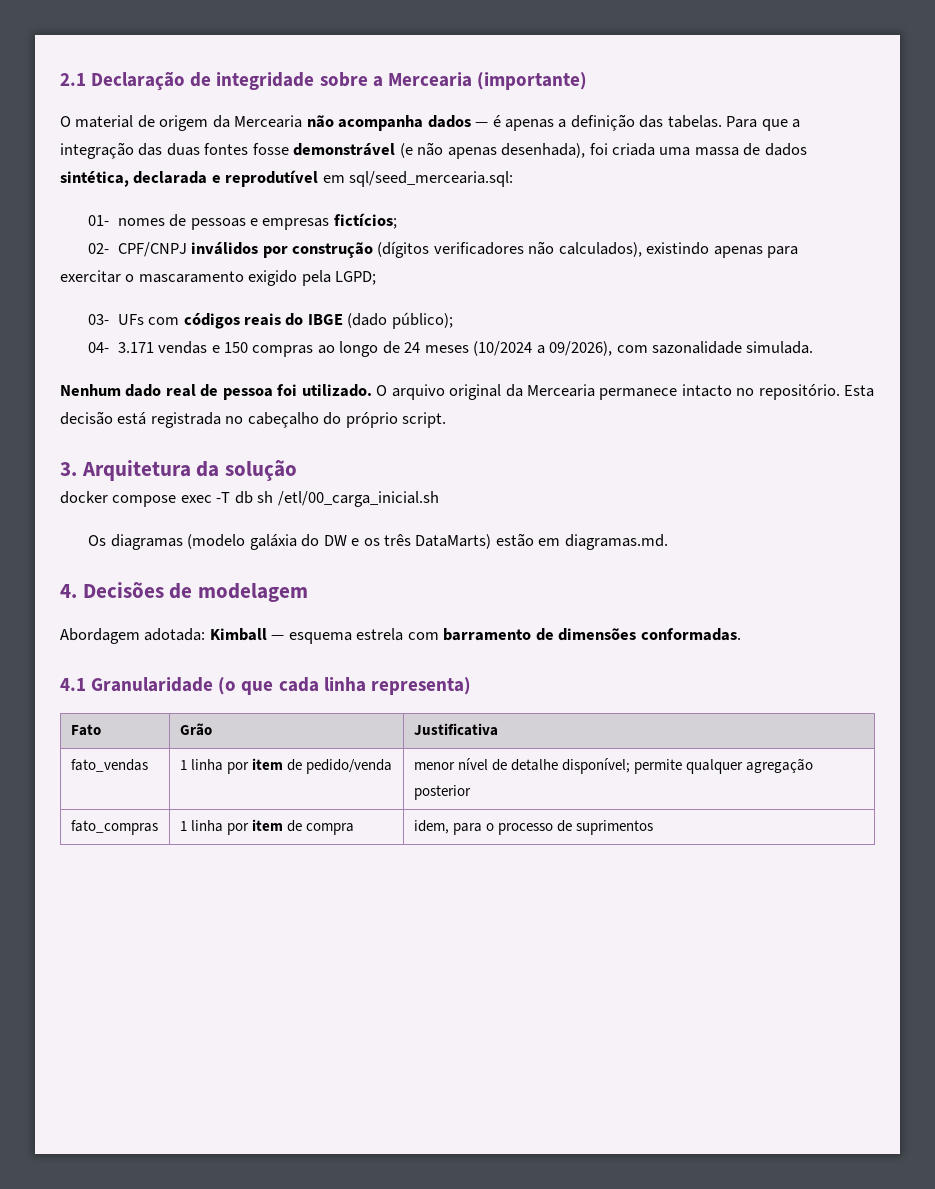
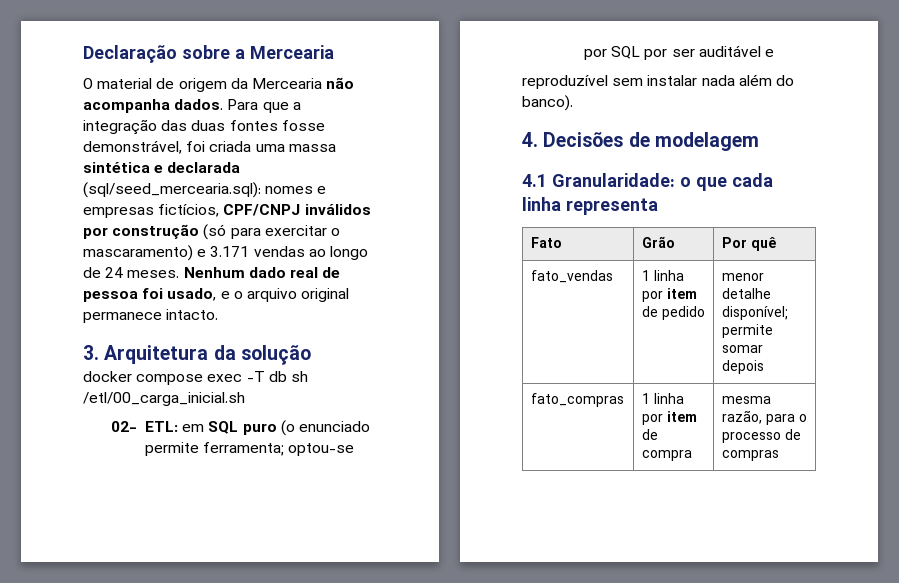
- 2.1 Declaração de integridade sobre a Mercearia (importante)
+ Declaração sobre a Mercearia
- O material de origem da Mercearia não acompanha dados — é apenas a definição das tabelas.
+ O material de origem da Mercearia não acompanha dados.
- Para que a integração das duas fontes fosse demonstrável (e não apenas desenhada), foi criada uma massa de dados sintética, declarada e reprodutível em sql/seed_mercearia.sql:
- 01- nomes de pessoas e empresas fictícios;
- 02- CPF/CNPJ inválidos por construção (dígitos verificadores não calculados), existindo apenas para
- exercitar o mascaramento exigido pela LGPD;
- 03- UFs com códigos reais do IBGE (dado público);
- 04- 3.171 vendas e 150 compras ao longo de 24 meses (10/2024 a 09/2026), com sazonalidade simulada.
- Nenhum dado real de pessoa foi utilizado. O arquivo original da Mercearia permanece intacto no repositório. Esta decisão está registrada no cabeçalho do próprio script.
+ Para que a integração das duas fontes fosse demonstrável, foi criada uma massa sintética e declarada (sql/seed_mercearia.sql): nomes e empresas fictícios, CPF/CNPJ inválidos por construção (só para exercitar o mascaramento) e 3.171 vendas ao longo de 24 meses. Nenhum dado real de pessoa foi usado, e o arquivo original permanece intacto.
- Os diagramas (modelo galáxia do DW e os três DataMarts) estão em diagramas.md.
+ 02- ETL: em SQL puro (o enunciado permite ferramenta; optou-se por SQL por ser auditável e
+ reproduzível sem instalar nada além do banco).
  4. Decisões de modelagem
- Abordagem adotada: Kimball — esquema estrela com barramento de dimensões conformadas.
- 4.1 Granularidade (o que cada linha representa)
+ 4.1 Granularidade: o que cada linha representa
- Fato | Grão | Justificativa
+ Fato | Grão | Por quê
- fato_vendas | 1 linha por item de pedido/venda | menor nível de detalhe disponível; permite qualquer agregação posterior
+ fato_vendas | 1 linha por item de pedido | menor detalhe disponível; permite somar depois
- fato_compras | 1 linha por item de compra | idem, para o processo de suprimentos
+ fato_compras | 1 linha por item de compra | mesma razão, para o processo de compras

